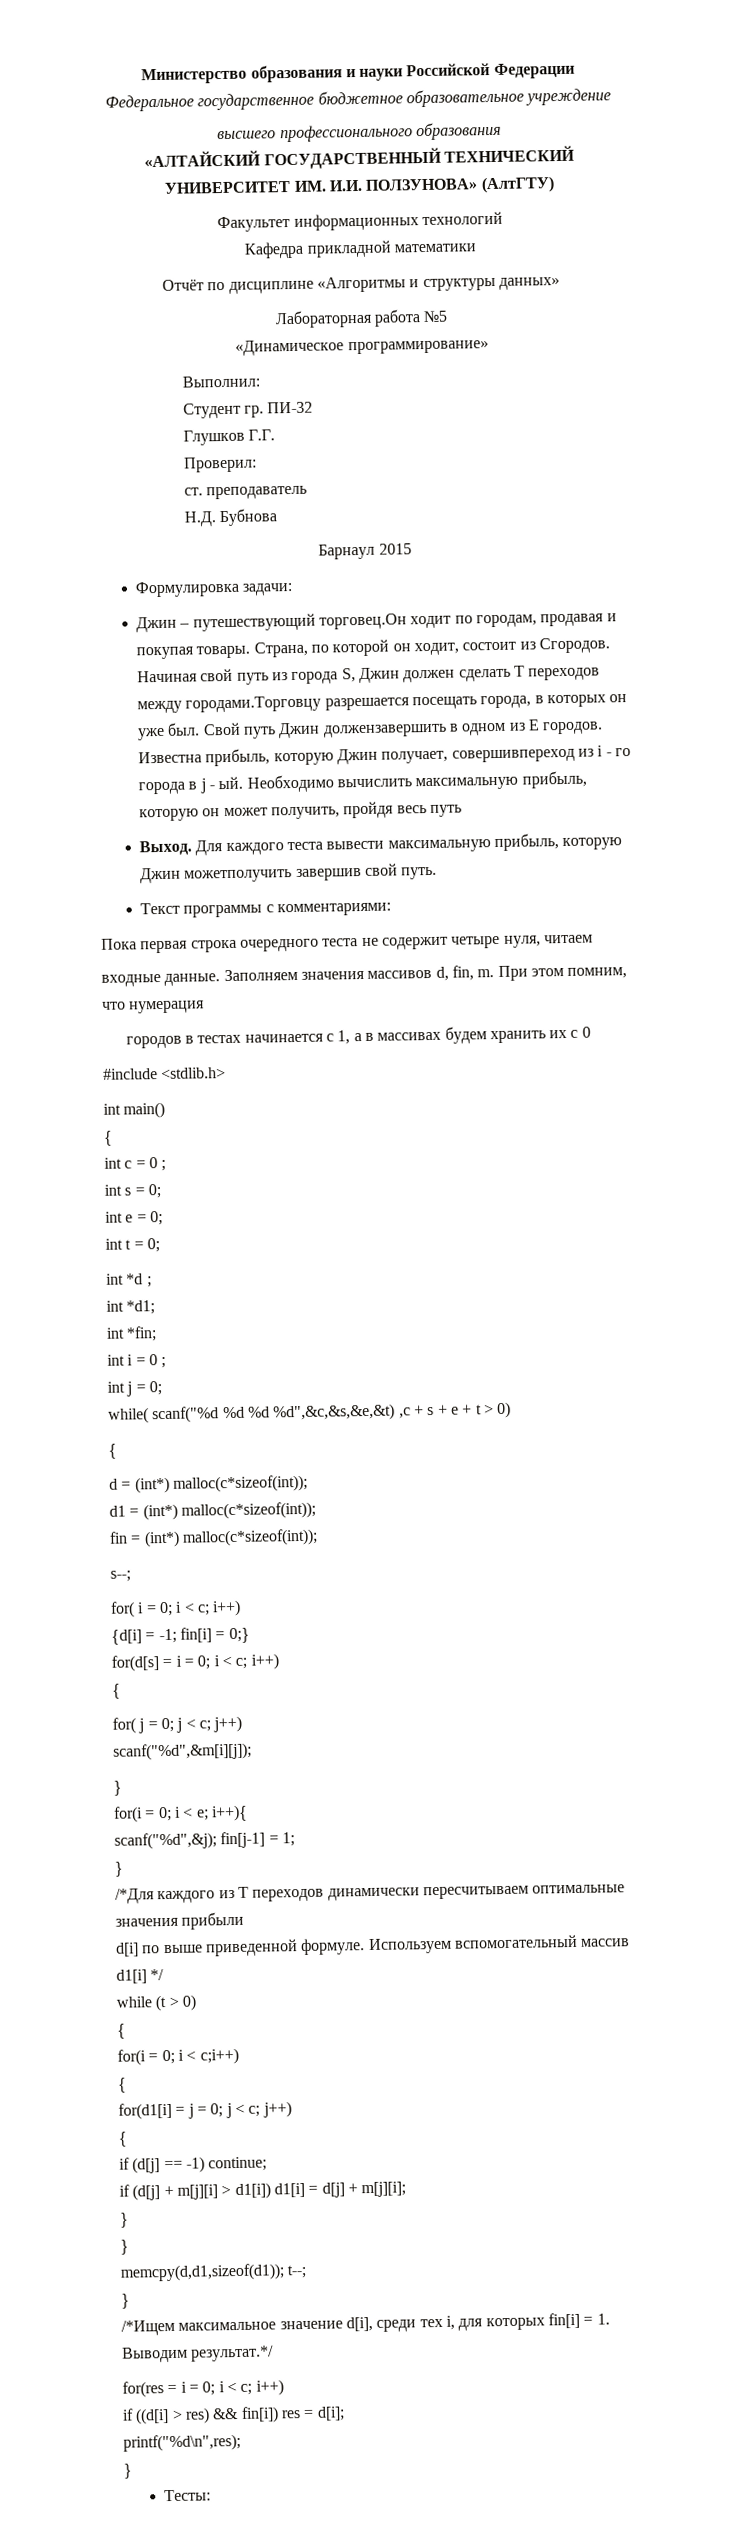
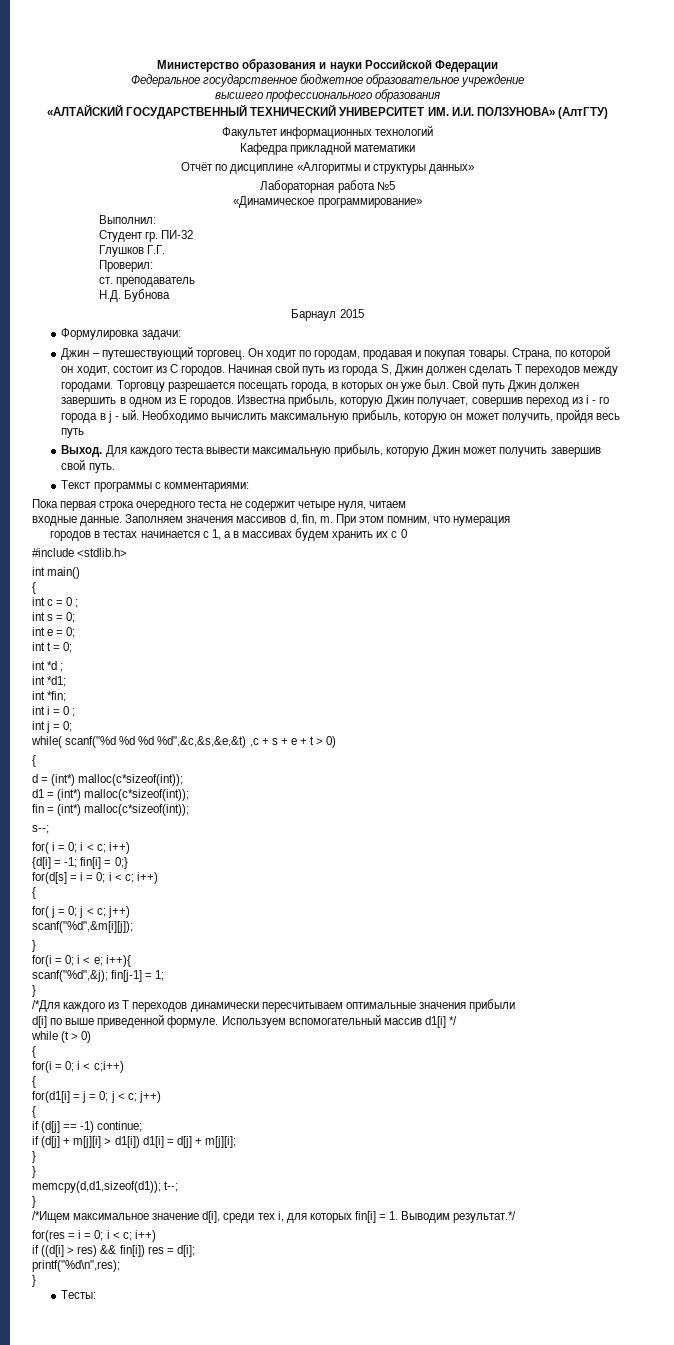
- Джин – путешествующий торговец.Он ходит по городам, продавая и покупая товары.
+ Джин – путешествующий торговец. Он ходит по городам, продавая и покупая товары.
- Страна, по которой он ходит, состоит из Сгородов.
+ Страна, по которой он ходит, состоит из С городов.
- Начиная свой путь из города S, Джин должен сделать T переходов между городами.Торговцу разрешается посещать города, в которых он уже был.
+ Начиная свой путь из города S, Джин должен сделать T переходов между городами. Торговцу разрешается посещать города, в которых он уже был.
- Свой путь Джин должензавершить в одном из E городов.
+ Свой путь Джин должен завершить в одном из E городов.
- Известна прибыль, которую Джин получает, совершивпереход из i - го города в j - ый.
+ Известна прибыль, которую Джин получает, совершив переход из i - го города в j - ый.
- Для каждого теста вывести максимальную прибыль, которую Джин можетполучить завершив свой путь.
+ Для каждого теста вывести максимальную прибыль, которую Джин может получить завершив свой путь.

